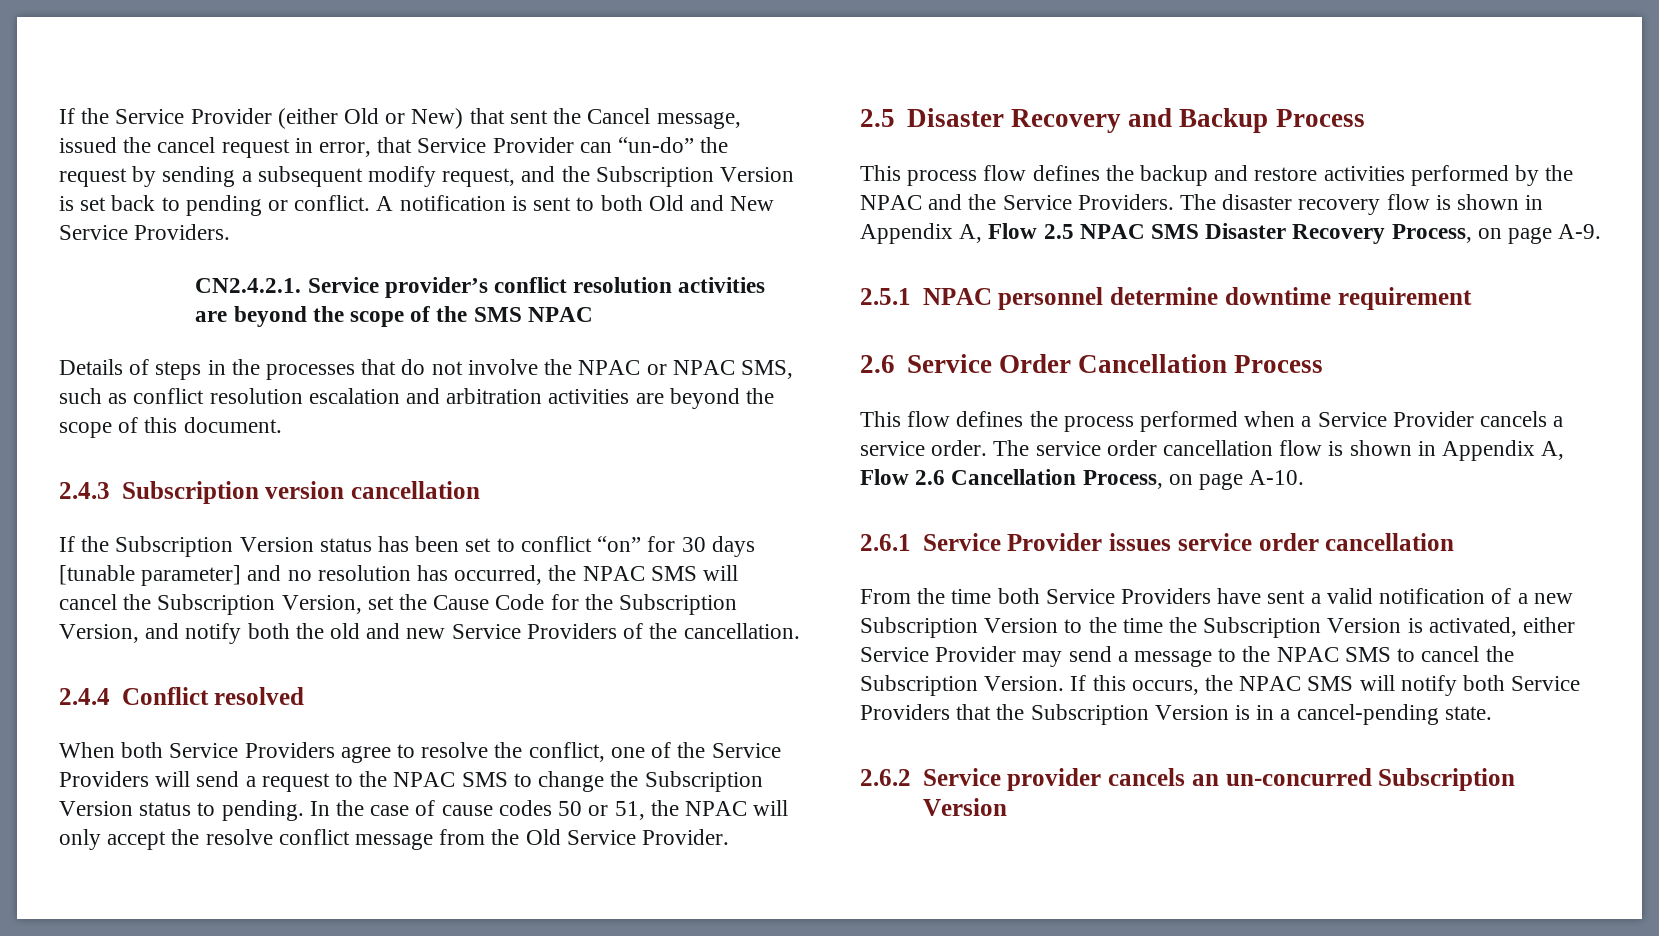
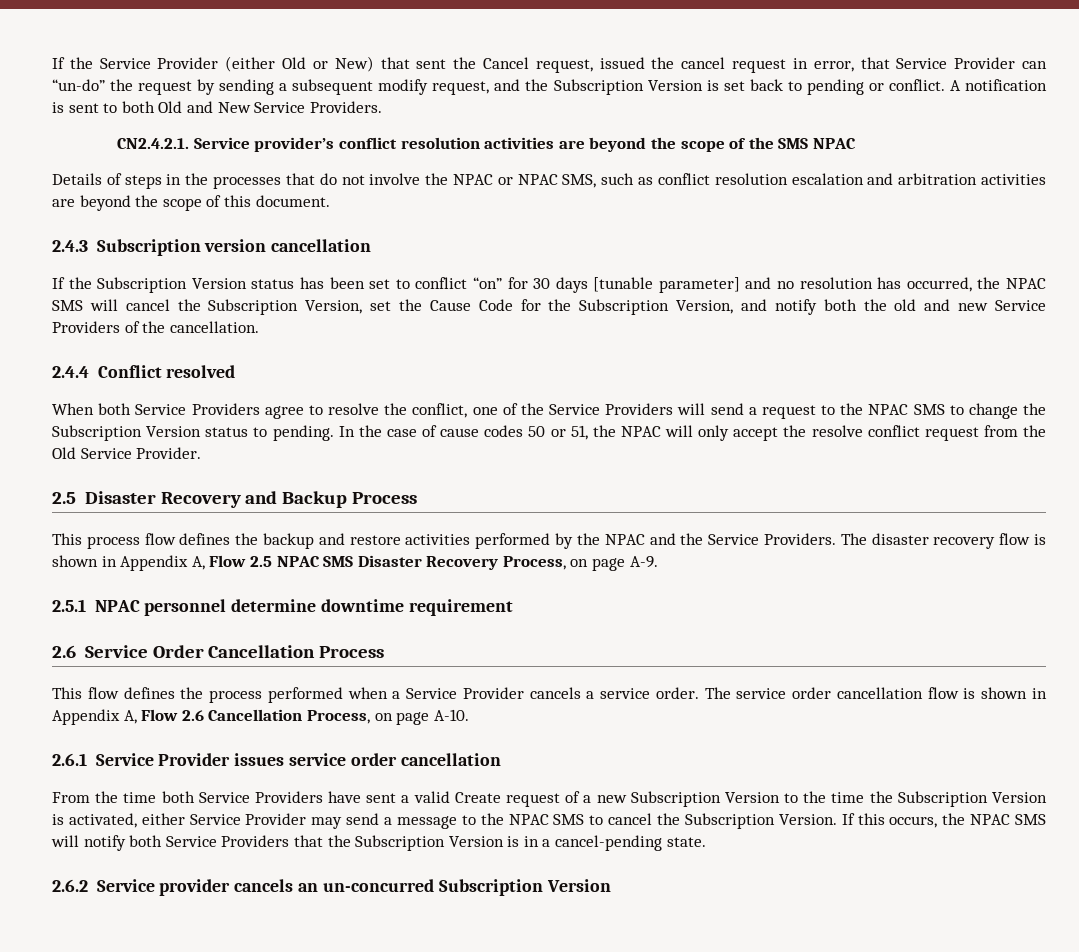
- If the Service Provider (either Old or New) that sent the Cancel message, issued the cancel request in error, that Service Provider can “un-do” the request by sending a subsequent modify request, and the Subscription Version is set back to pending or conflict.
+ If the Service Provider (either Old or New) that sent the Cancel request, issued the cancel request in error, that Service Provider can “un-do” the request by sending a subsequent modify request, and the Subscription Version is set back to pending or conflict.
- In the case of cause codes 50 or 51, the NPAC will only accept the resolve conflict message from the Old Service Provider.
+ In the case of cause codes 50 or 51, the NPAC will only accept the resolve conflict request from the Old Service Provider.
- From the time both Service Providers have sent a valid notification of a new Subscription Version to the time the Subscription Version is activated, either Service Provider may send a message to the NPAC SMS to cancel the Subscription Version.
+ From the time both Service Providers have sent a valid Create request of a new Subscription Version to the time the Subscription Version is activated, either Service Provider may send a message to the NPAC SMS to cancel the Subscription Version.

